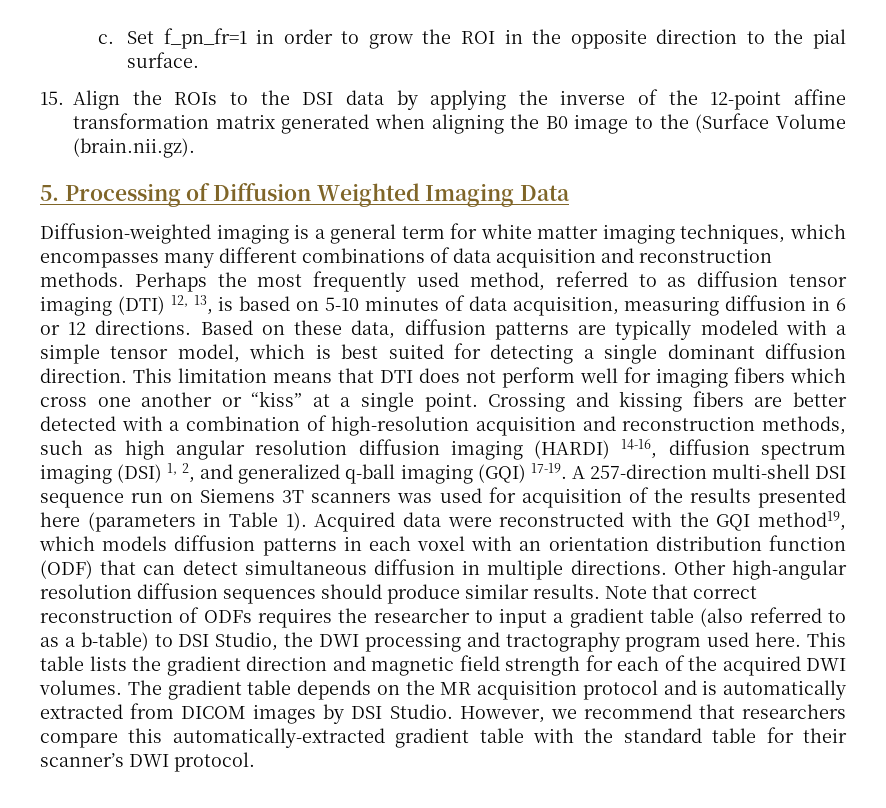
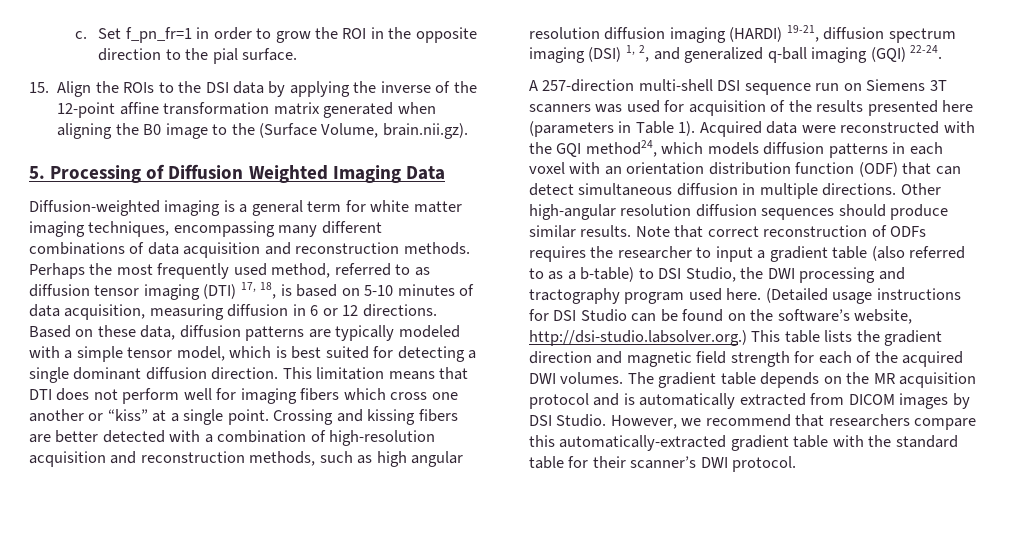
- 15. Align the ROIs to the DSI data by applying the inverse of the 12-point affine transformation matrix generated when aligning the B0 image to the (Surface Volume (brain.nii.gz).
+ 15. Align the ROIs to the DSI data by applying the inverse of the 12-point affine transformation matrix generated when aligning the B0 image to the (Surface Volume, brain.nii.gz).
- Diffusion-weighted imaging is a general term for white matter imaging techniques, which encompasses many different combinations of data acquisition and reconstruction methods.
+ Diffusion-weighted imaging is a general term for white matter imaging techniques, encompassing many different combinations of data acquisition and reconstruction methods.
- Perhaps the most frequently used method, referred to as diffusion tensor imaging (DTI) 12, 13, is based on 5-10 minutes of data acquisition, measuring diffusion in 6 or 12 directions.
+ Perhaps the most frequently used method, referred to as diffusion tensor imaging (DTI) 17, 18, is based on 5-10 minutes of data acquisition, measuring diffusion in 6 or 12 directions.
- Crossing and kissing fibers are better detected with a combination of high-resolution acquisition and reconstruction methods, such as high angular resolution diffusion imaging (HARDI) 14-16, diffusion spectrum imaging (DSI) 1, 2, and generalized q-ball imaging (GQI) 17-19. A 257-direction multi-shell DSI sequence run on Siemens 3T scanners was used for acquisition of the results presented here (parameters in Table 1).
+ Crossing and kissing fibers are better detected with a combination of high-resolution acquisition and reconstruction methods, such as high angular resolution diffusion imaging (HARDI) 19-21, diffusion spectrum imaging (DSI) 1, 2, and generalized q-ball imaging (GQI) 22-24.
+ A 257-direction multi-shell DSI sequence run on Siemens 3T scanners was used for acquisition of the results presented here (parameters in Table 1).
- Acquired data were reconstructed with the GQI method19, which models diffusion patterns in each voxel with an orientation distribution function (ODF) that can detect simultaneous diffusion in multiple directions.
+ Acquired data were reconstructed with the GQI method24, which models diffusion patterns in each voxel with an orientation distribution function (ODF) that can detect simultaneous diffusion in multiple directions.
- This table lists the gradient direction and magnetic field strength for each of the acquired DWI volumes.
+ (Detailed usage instructions for DSI Studio can be found on the software’s website, http://dsi-studio.labsolver.org.) This table lists the gradient direction and magnetic field strength for each of the acquired DWI volumes.

